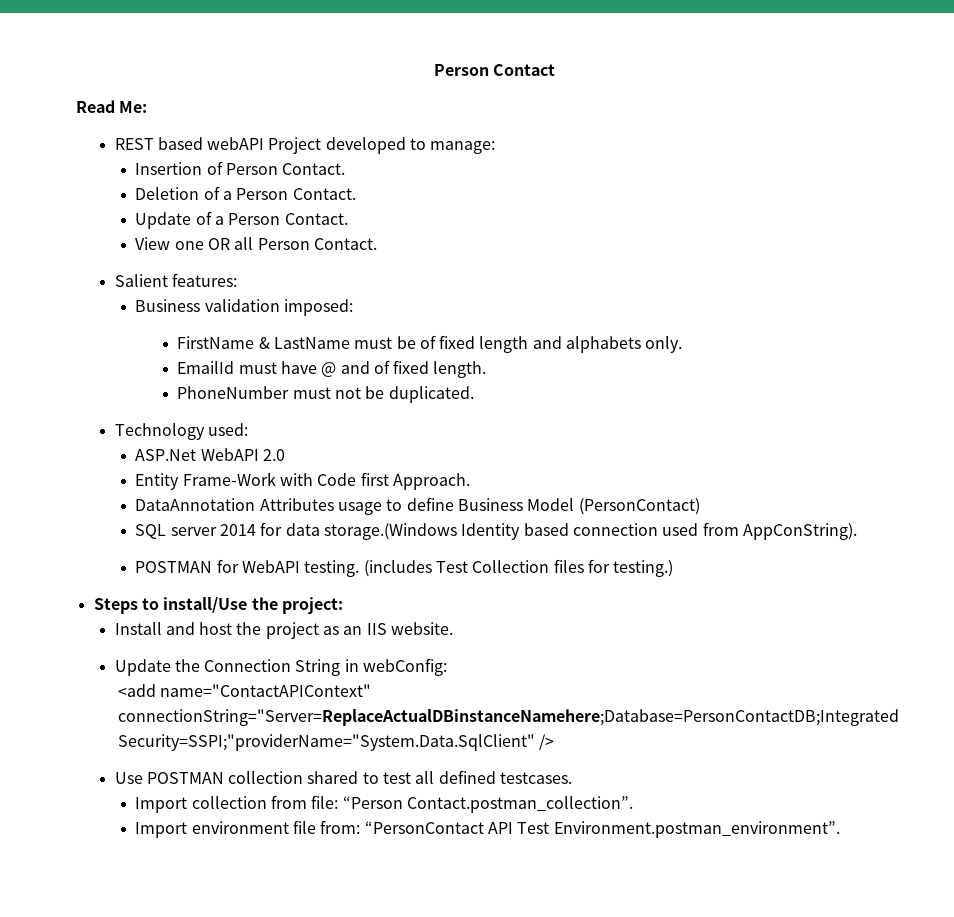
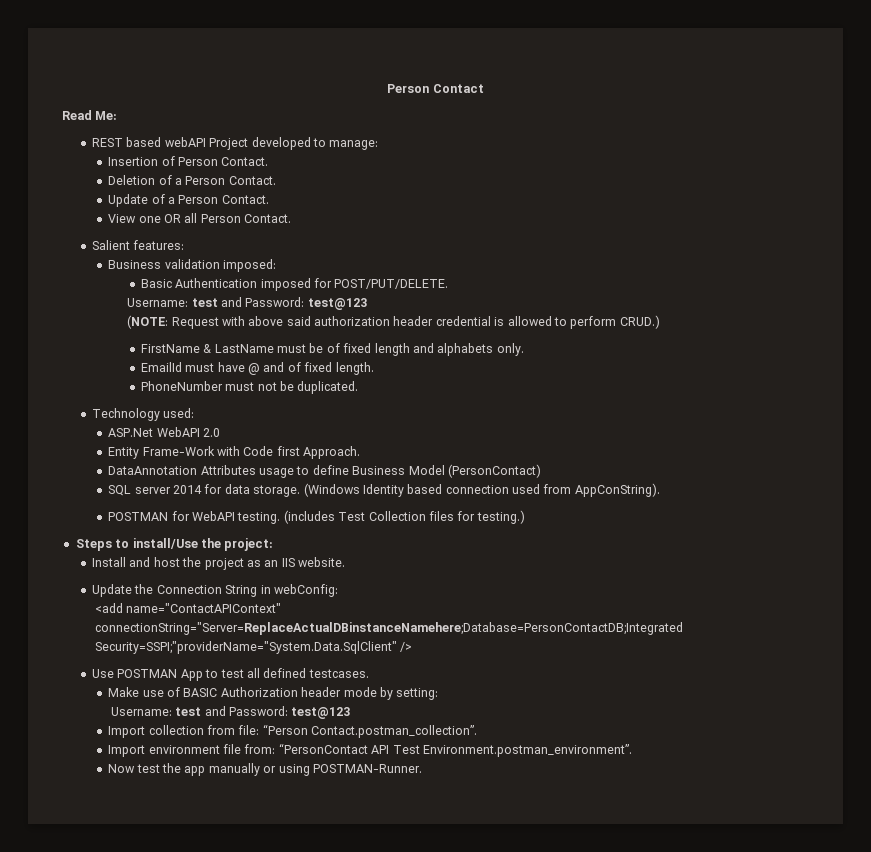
+ Basic Authentication imposed for POST/PUT/DELETE.
+ Username: test and Password: test@123
+ (NOTE: Request with above said authorization header credential is allowed to perform CRUD.)
- SQL server 2014 for data storage.(Windows Identity based connection used from AppConString).
+ SQL server 2014 for data storage. (Windows Identity based connection used from AppConString).
- Use POSTMAN collection shared to test all defined testcases.
+ Use POSTMAN App to test all defined testcases.
+ Make use of BASIC Authorization header mode by setting:
+ Username: test and Password: test@123
+ Now test the app manually or using POSTMAN-Runner.

